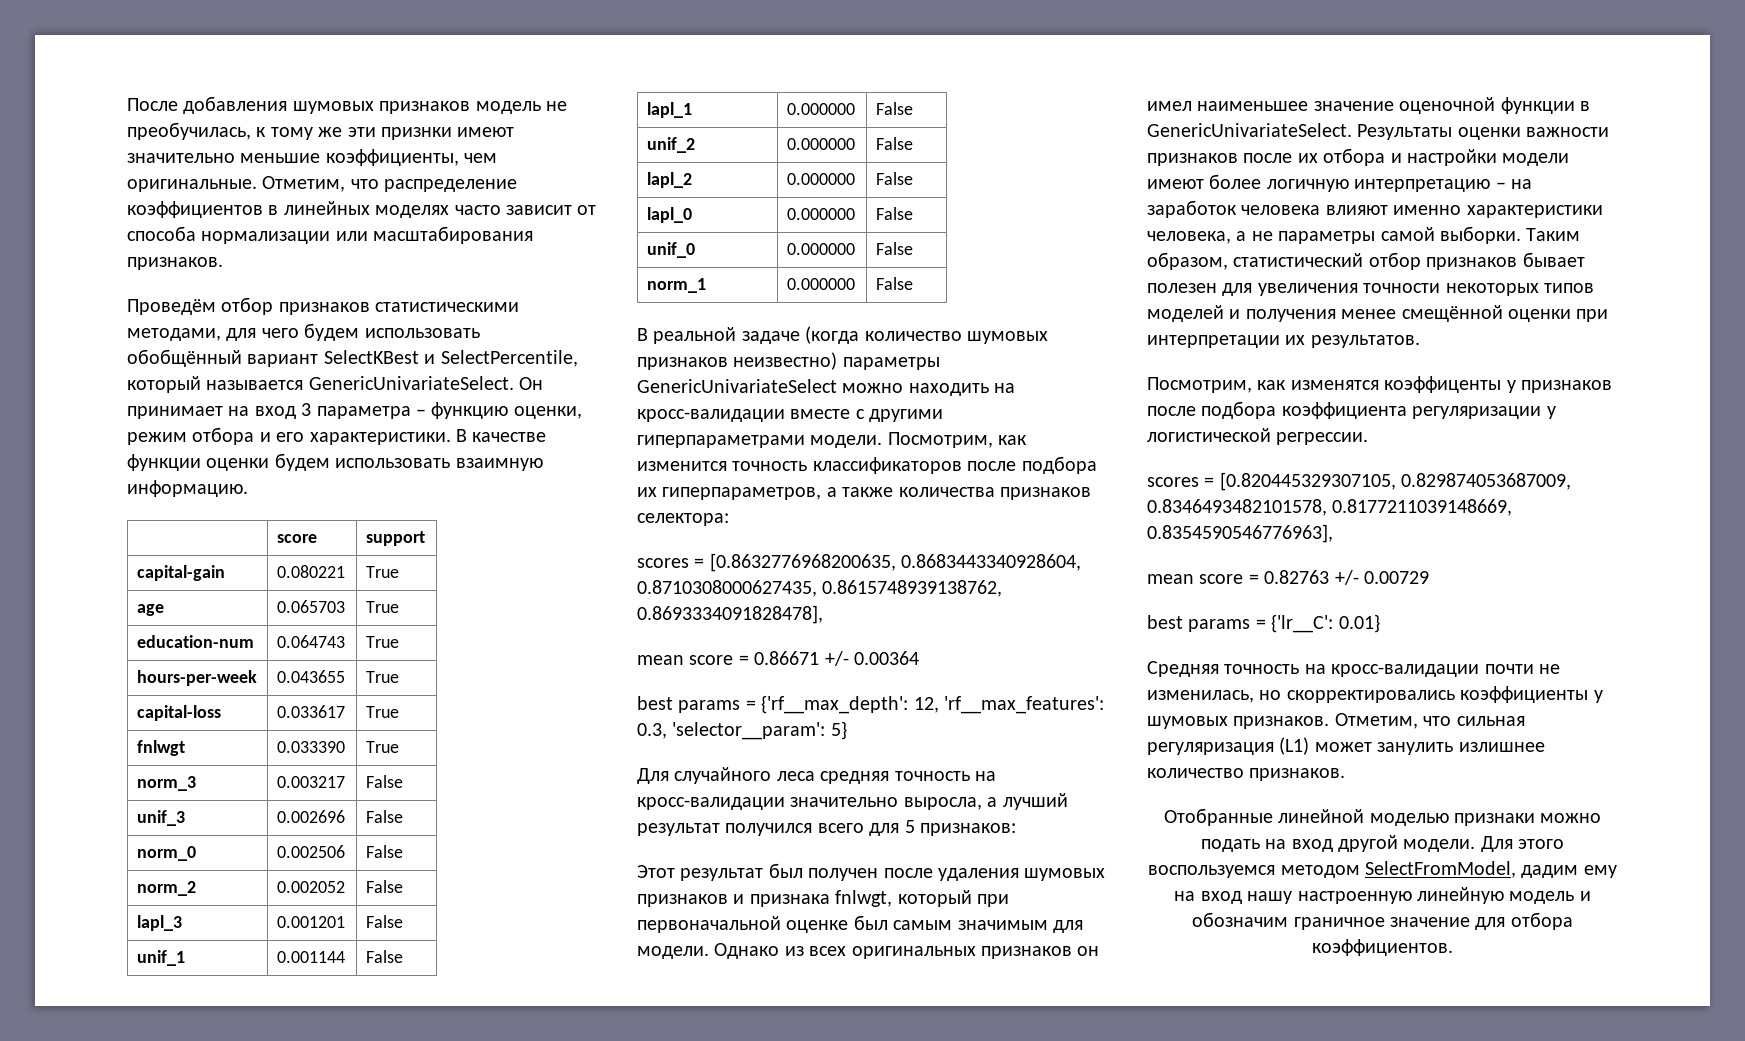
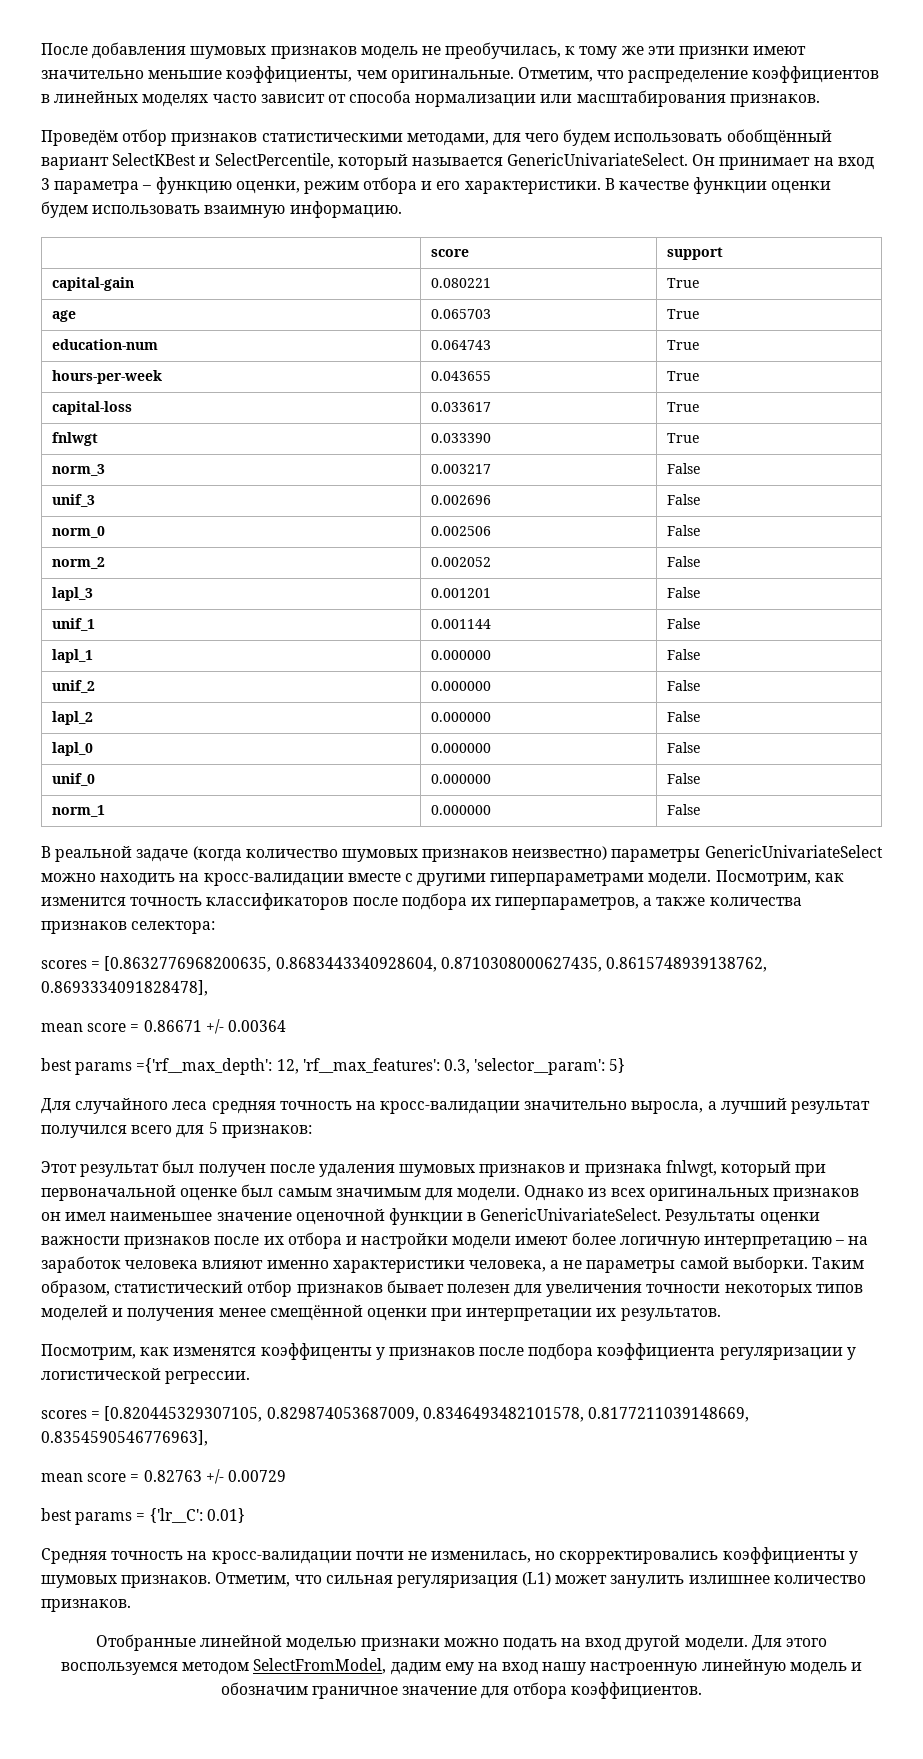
- best params = {'rf__max_depth': 12, 'rf__max_features': 0.3, 'selector__param': 5}
+ best params ={'rf__max_depth': 12, 'rf__max_features': 0.3, 'selector__param': 5}

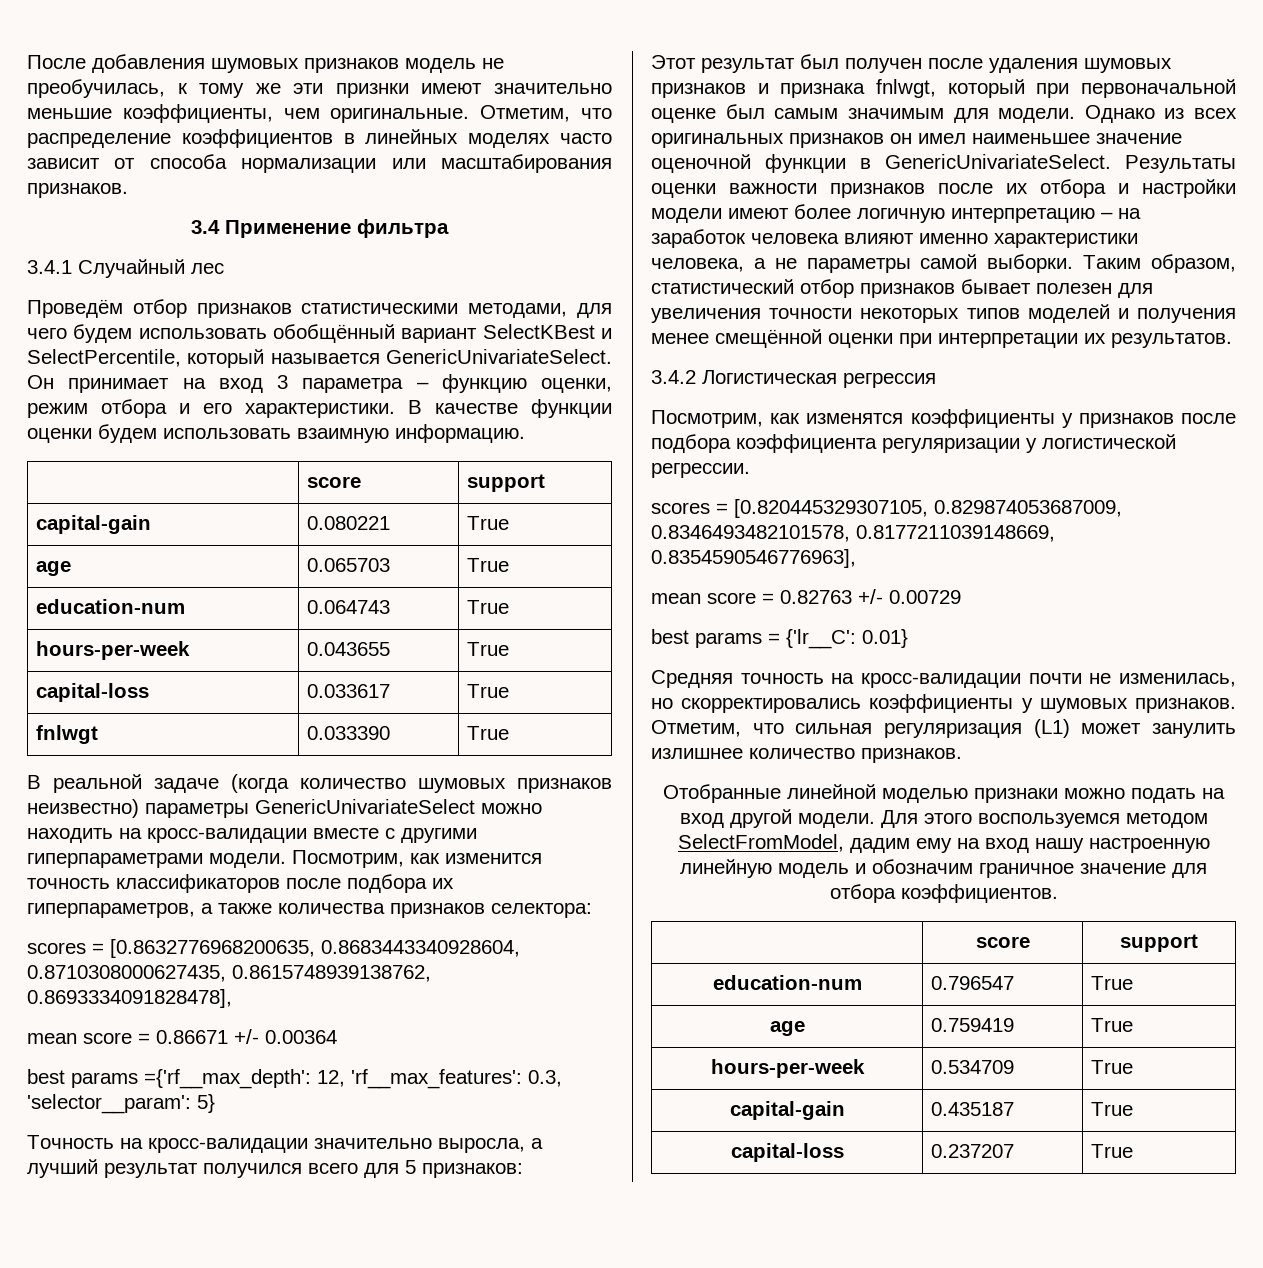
+ 3.4 Применение фильтра
+ 3.4.1 Случайный лес
- norm_3 | 0.003217 | False
- unif_3 | 0.002696 | False
- norm_0 | 0.002506 | False
- norm_2 | 0.002052 | False
- lapl_3 | 0.001201 | False
- unif_1 | 0.001144 | False
- lapl_1 | 0.000000 | False
- unif_2 | 0.000000 | False
- lapl_2 | 0.000000 | False
- lapl_0 | 0.000000 | False
- unif_0 | 0.000000 | False
- norm_1 | 0.000000 | False
- Для случайного леса средняя точность на кросс-валидации значительно выросла, а лучший результат получился всего для 5 признаков:
+ Точность на кросс-валидации значительно выросла, а лучший результат получился всего для 5 признаков:
+ 3.4.2 Логистическая регрессия
- Посмотрим, как изменятся коэффиценты у признаков после подбора коэффициента регуляризации у логистической регрессии.
+ Посмотрим, как изменятся коэффициенты у признаков после подбора коэффициента регуляризации у логистической регрессии.
  Для этого воспользуемся методом SelectFromModel, дадим ему на вход нашу настроенную линейную модель и обозначим граничное значение для отбора коэффициентов.
+ | score | support
+ education-num | 0.796547 | True
+ age | 0.759419 | True
+ hours-per-week | 0.534709 | True
+ capital-gain | 0.435187 | True
+ capital-loss | 0.237207 | True

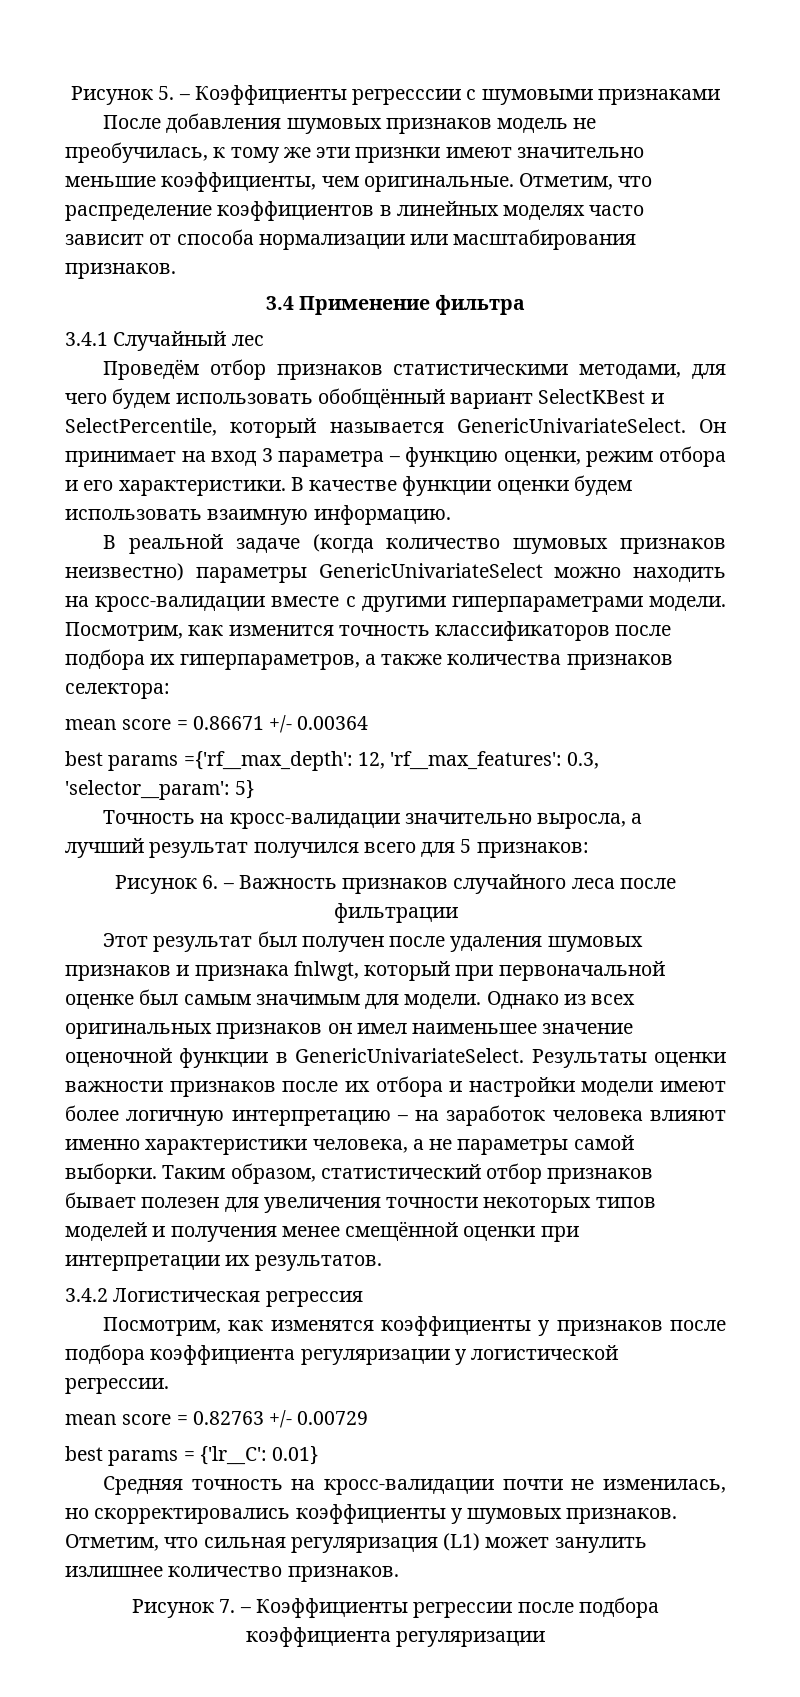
+ Рисунок 5. – Коэффициенты регресссии с шумовыми признаками
  В качестве функции оценки будем использовать взаимную информацию.
- | score | support
- capital-gain | 0.080221 | True
- age | 0.065703 | True
- education-num | 0.064743 | True
- hours-per-week | 0.043655 | True
- capital-loss | 0.033617 | True
- fnlwgt | 0.033390 | True
- scores = [0.8632776968200635, 0.8683443340928604, 0.8710308000627435, 0.8615748939138762, 0.8693334091828478],
+ Рисунок 6. – Важность признаков случайного леса после фильтрации
- scores = [0.820445329307105, 0.829874053687009, 0.8346493482101578, 0.8177211039148669, 0.8354590546776963],
- Отобранные линейной моделью признаки можно подать на вход другой модели. Для этого воспользуемся методом SelectFromModel, дадим ему на вход нашу настроенную линейную модель и обозначим граничное значение для отбора коэффициентов.
- | score | support
- education-num | 0.796547 | True
- age | 0.759419 | True
- hours-per-week | 0.534709 | True
- capital-gain | 0.435187 | True
- capital-loss | 0.237207 | True
+ Рисунок 7. – Коэффициенты регрессии после подбора коэффициента регуляризации

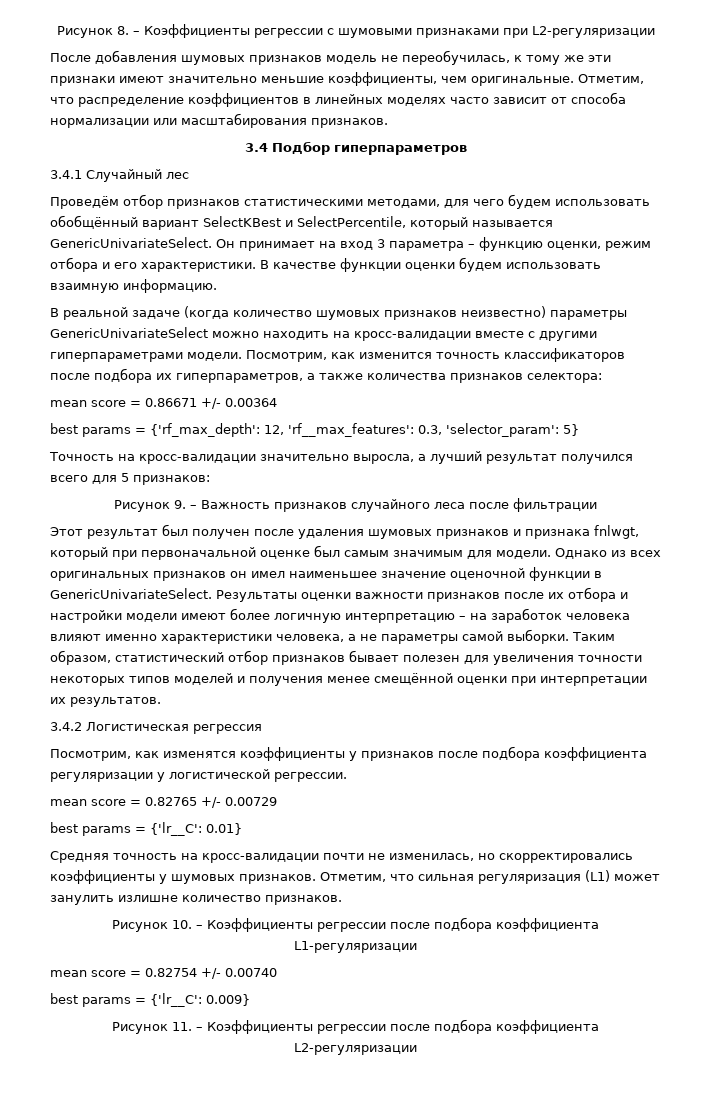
- Рисунок 5. – Коэффициенты регресссии с шумовыми признаками
+ Рисунок 8. – Коэффициенты регрессии с шумовыми признаками при L2-регуляризации
- После добавления шумовых признаков модель не преобучилась, к тому же эти признки имеют значительно меньшие коэффициенты, чем оригинальные.
+ После добавления шумовых признаков модель не переобучилась, к тому же эти признаки имеют значительно меньшие коэффициенты, чем оригинальные.
- 3.4 Применение фильтра
+ 3.4 Подбор гиперпараметров
- best params ={'rf__max_depth': 12, 'rf__max_features': 0.3, 'selector__param': 5}
+ best params = {'rf_max_depth': 12, 'rf__max_features': 0.3, 'selector_param': 5}
- Рисунок 6. – Важность признаков случайного леса после фильтрации
+ Рисунок 9. – Важность признаков случайного леса после фильтрации
- mean score = 0.82763 +/- 0.00729
+ mean score = 0.82765 +/- 0.00729
- Отметим, что сильная регуляризация (L1) может занулить излишнее количество признаков.
+ Отметим, что сильная регуляризация (L1) может занулить излишне количество признаков.
- Рисунок 7. – Коэффициенты регрессии после подбора коэффициента регуляризации
+ Рисунок 10. – Коэффициенты регрессии после подбора коэффициента L1-регуляризации
+ mean score = 0.82754 +/- 0.00740
+ best params = {'lr__C': 0.009}
+ Рисунок 11. – Коэффициенты регрессии после подбора коэффициента L2-регуляризации

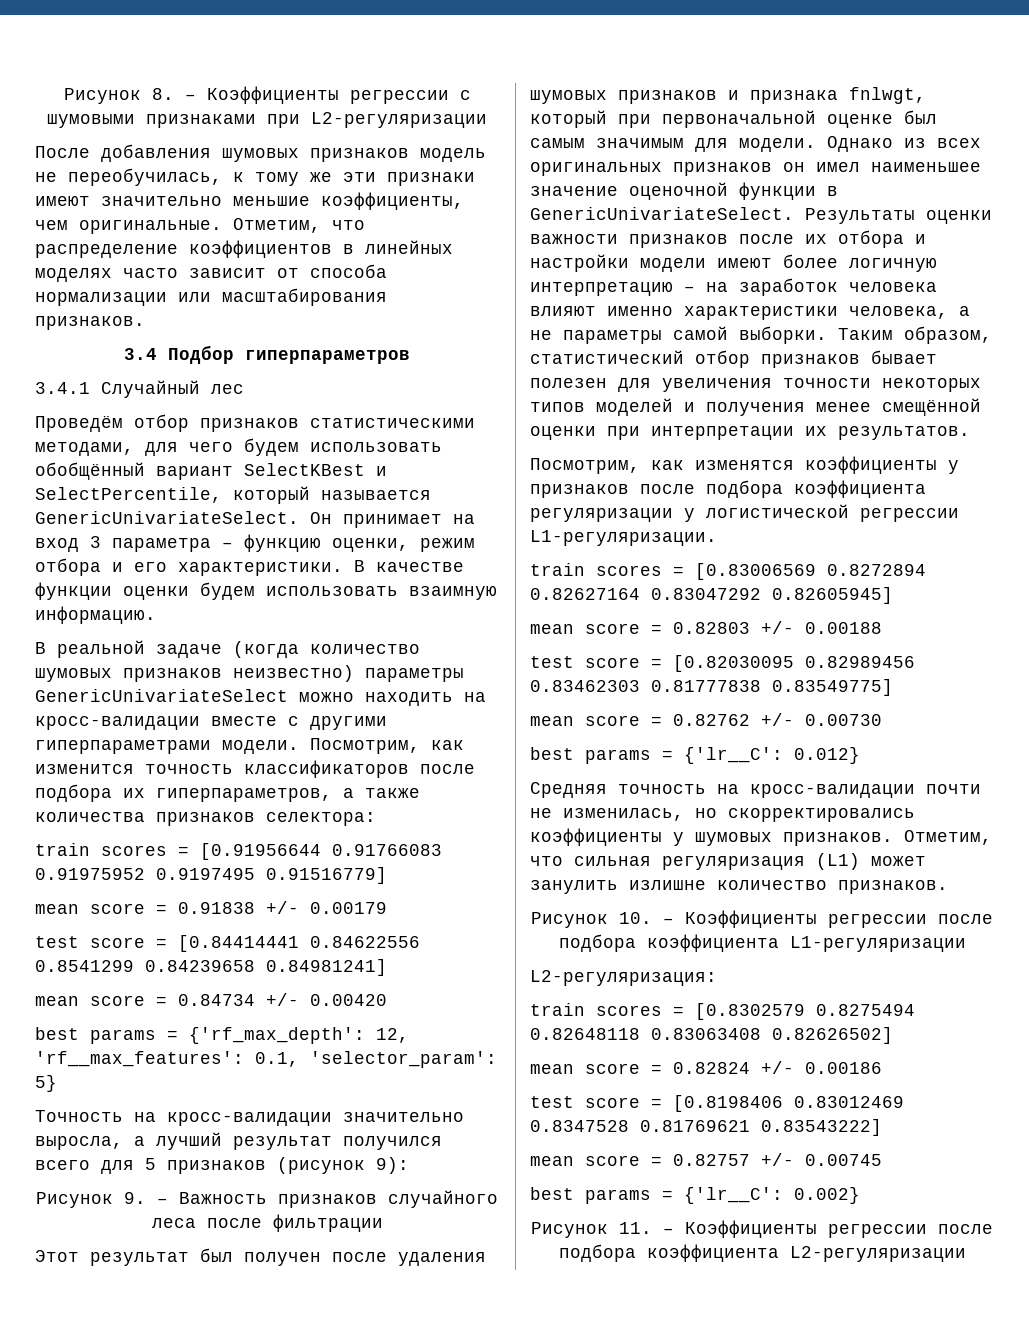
- mean score = 0.86671 +/- 0.00364
+ train scores = [0.91956644 0.91766083 0.91975952 0.9197495 0.91516779]
+ mean score = 0.91838 +/- 0.00179
+ test score = [0.84414441 0.84622556 0.8541299 0.84239658 0.84981241]
+ mean score = 0.84734 +/- 0.00420
- best params = {'rf_max_depth': 12, 'rf__max_features': 0.3, 'selector_param': 5}
+ best params = {'rf_max_depth': 12, 'rf__max_features': 0.1, 'selector_param': 5}
- Точность на кросс-валидации значительно выросла, а лучший результат получился всего для 5 признаков:
+ Точность на кросс-валидации значительно выросла, а лучший результат получился всего для 5 признаков (рисунок 9):
- 3.4.2 Логистическая регрессия
- Посмотрим, как изменятся коэффициенты у признаков после подбора коэффициента регуляризации у логистической регрессии.
- mean score = 0.82765 +/- 0.00729
- best params = {'lr__C': 0.01}
+ Посмотрим, как изменятся коэффициенты у признаков после подбора коэффициента регуляризации у логистической регрессии L1-регуляризации.
+ train scores = [0.83006569 0.8272894 0.82627164 0.83047292 0.82605945]
+ mean score = 0.82803 +/- 0.00188
+ test score = [0.82030095 0.82989456 0.83462303 0.81777838 0.83549775]
+ mean score = 0.82762 +/- 0.00730
+ best params = {'lr__C': 0.012}
- mean score = 0.82754 +/- 0.00740
- best params = {'lr__C': 0.009}
+ L2-регуляризация:
+ train scores = [0.8302579 0.8275494 0.82648118 0.83063408 0.82626502]
+ mean score = 0.82824 +/- 0.00186
+ test score = [0.8198406 0.83012469 0.8347528 0.81769621 0.83543222]
+ mean score = 0.82757 +/- 0.00745
+ best params = {'lr__C': 0.002}

